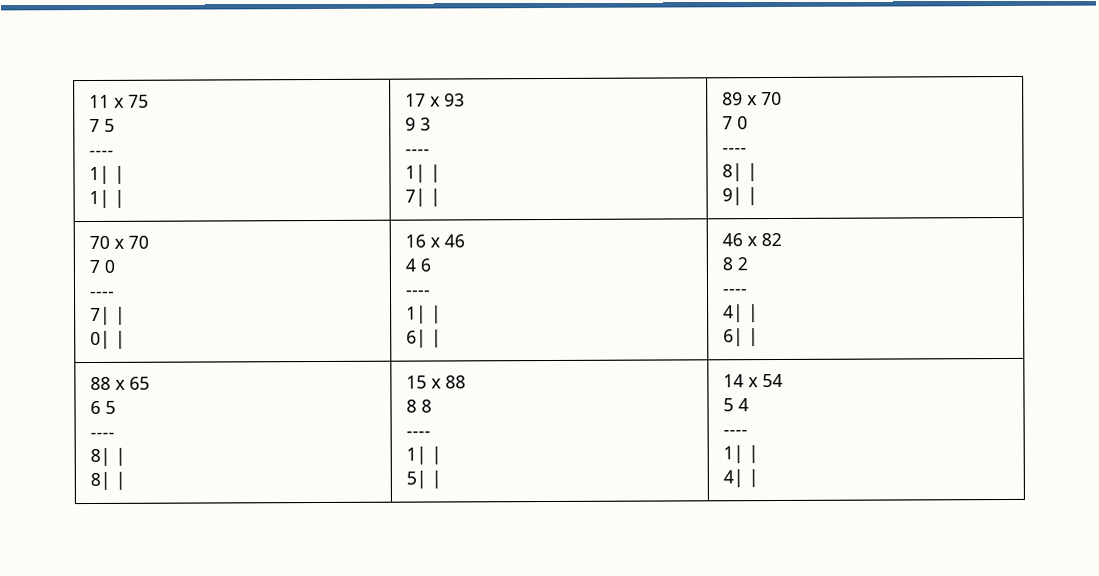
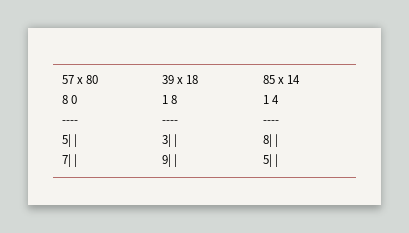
- 11 x 75
- 7 5
+ 57 x 80
+ 8 0
  ----
- 1| |
- 1| | | 17 x 93
- 9 3
+ 5| |
+ 7| | | 39 x 18
+ 1 8
  ----
- 1| |
- 7| | | 89 x 70
- 7 0
+ 3| |
+ 9| | | 85 x 14
+ 1 4
  ----
  8| |
- 9| |
- 70 x 70
- 7 0
- ----
- 7| |
- 0| | | 16 x 46
- 4 6
- ----
- 1| |
- 6| | | 46 x 82
- 8 2
- ----
- 4| |
- 6| |
- 88 x 65
- 6 5
- ----
- 8| |
- 8| | | 15 x 88
- 8 8
- ----
- 1| |
- 5| | | 14 x 54
- 5 4
- ----
- 1| |
- 4| |
+ 5| |

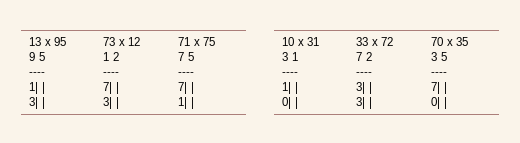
- 57 x 80
- 8 0
+ 13 x 95
+ 9 5
  ----
- 5| |
- 7| | | 39 x 18
- 1 8
+ 1| |
+ 3| | | 73 x 12
+ 1 2
+ ----
+ 7| |
+ 3| | | 71 x 75
+ 7 5
+ ----
+ 7| |
+ 1| |
+ 10 x 31
+ 3 1
+ ----
+ 1| |
+ 0| | | 33 x 72
+ 7 2
  ----
  3| |
- 9| | | 85 x 14
- 1 4
+ 3| | | 70 x 35
+ 3 5
  ----
- 8| |
- 5| |
+ 7| |
+ 0| |

